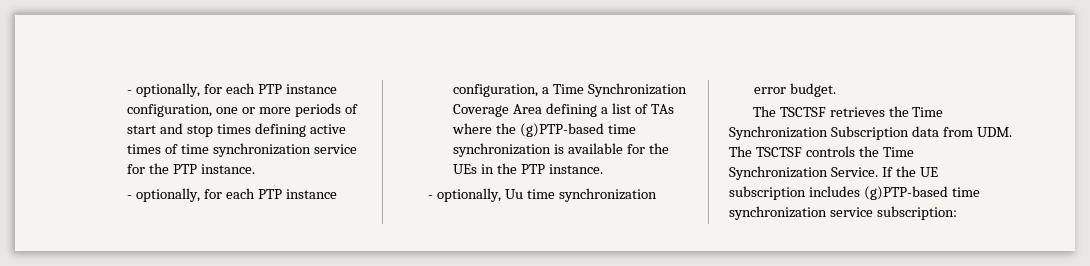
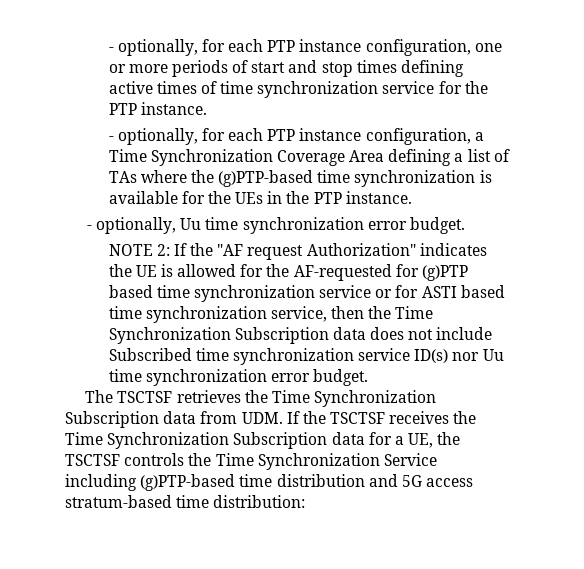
+ NOTE 2: If the "AF request Authorization" indicates the UE is allowed for the AF-requested for (g)PTP based time synchronization service or for ASTI based time synchronization service, then the Time Synchronization Subscription data does not include Subscribed time synchronization service ID(s) nor Uu time synchronization error budget.
- The TSCTSF retrieves the Time Synchronization Subscription data from UDM. The TSCTSF controls the Time Synchronization Service. If the UE subscription includes (g)PTP-based time synchronization service subscription:
+ The TSCTSF retrieves the Time Synchronization Subscription data from UDM. If the TSCTSF receives the Time Synchronization Subscription data for a UE, the TSCTSF controls the Time Synchronization Service including (g)PTP-based time distribution and 5G access stratum-based time distribution:

